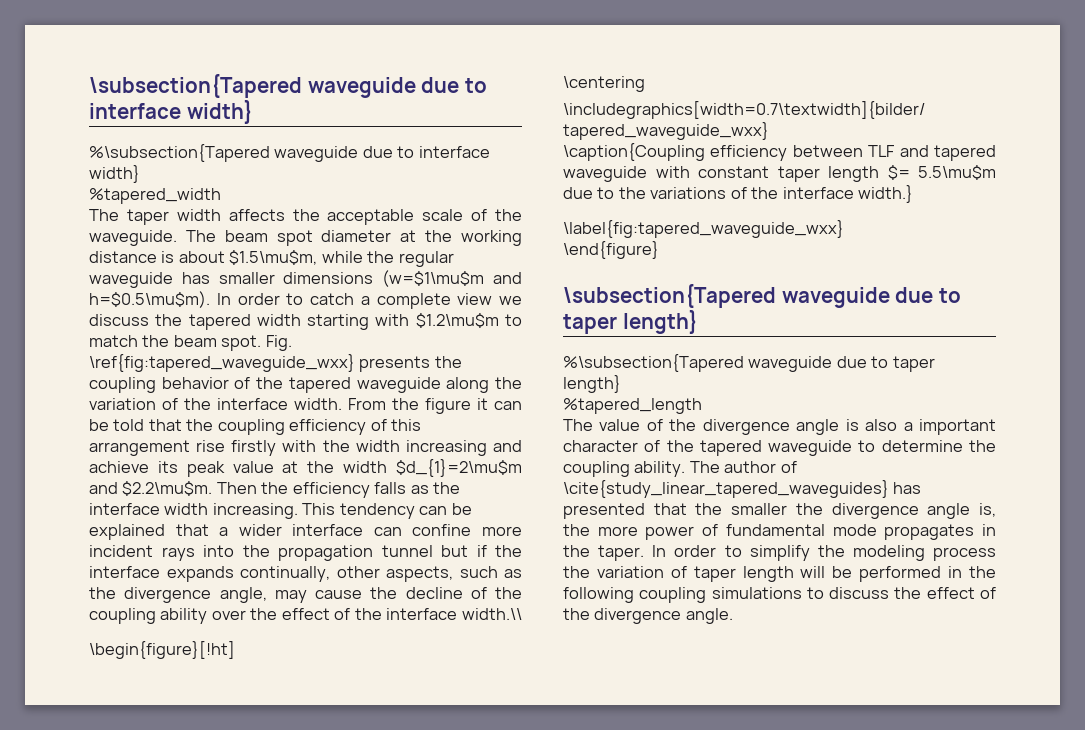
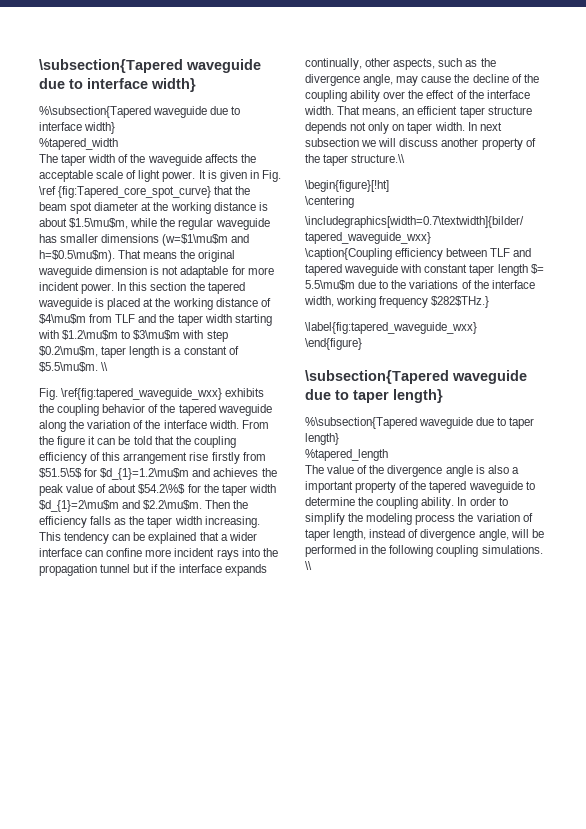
- The taper width affects the acceptable scale of the waveguide. The beam spot diameter at the working distance is about $1.5\mu$m, while the regular waveguide has smaller dimensions (w=$1\mu$m and h=$0.5\mu$m). In order to catch a complete view we discuss the tapered width starting with $1.2\mu$m to match the beam spot. Fig. \ref{fig:tapered_waveguide_wxx} presents the coupling behavior of the tapered waveguide along the variation of the interface width.
+ The taper width of the waveguide affects the acceptable scale of light power. It is given in Fig. \ref {fig:Tapered_core_spot_curve} that the beam spot diameter at the working distance is about $1.5\mu$m, while the regular waveguide has smaller dimensions (w=$1\mu$m and h=$0.5\mu$m). That means the original waveguide dimension is not adaptable for more incident power. In this section the tapered waveguide is placed at the working distance of $4\mu$m from TLF and the taper width starting with $1.2\mu$m to $3\mu$m with step $0.2\mu$m, taper length is a constant of $5.5\mu$m. \\
+ Fig. \ref{fig:tapered_waveguide_wxx} exhibits the coupling behavior of the tapered waveguide along the variation of the interface width.
- From the figure it can be told that the coupling efficiency of this arrangement rise firstly with the width increasing and achieve its peak value at the width $d_{1}=2\mu$m and $2.2\mu$m. Then the efficiency falls as the interface width increasing.
+ From the figure it can be told that the coupling efficiency of this arrangement rise firstly from $51.5\5$ for $d_{1}=1.2\mu$m and achieves the peak value of about $54.2\%$ for the taper width $d_{1}=2\mu$m and $2.2\mu$m. Then the efficiency falls as the taper width increasing.
- This tendency can be explained that a wider interface can confine more incident rays into the propagation tunnel but if the interface expands continually, other aspects, such as the divergence angle, may cause the decline of the coupling ability over the effect of the interface width.\\
+ This tendency can be explained that a wider interface can confine more incident rays into the propagation tunnel but if the interface expands continually, other aspects, such as the divergence angle, may cause the decline of the coupling ability over the effect of the interface width. That means, an efficient taper structure depends not only on taper width. In next subsection we will discuss another property of the taper structure.\\
- \caption{Coupling efficiency between TLF and tapered waveguide with constant taper length $= 5.5\mu$m due to the variations of the interface width.}
+ \caption{Coupling efficiency between TLF and tapered waveguide with constant taper length $= 5.5\mu$m due to the variations of the interface width, working frequency $282$THz.}
- The value of the divergence angle is also a important character of the tapered waveguide to determine the coupling ability.
+ The value of the divergence angle is also a important property of the tapered waveguide to determine the coupling ability.
- The author of \cite{study_linear_tapered_waveguides} has presented that the smaller the divergence angle is, the more power of fundamental mode propagates in the taper.
- In order to simplify the modeling process the variation of taper length will be performed in the following coupling simulations to discuss the effect of the divergence angle.
+ In order to simplify the modeling process the variation of taper length, instead of divergence angle, will be performed in the following coupling simulations. \\

